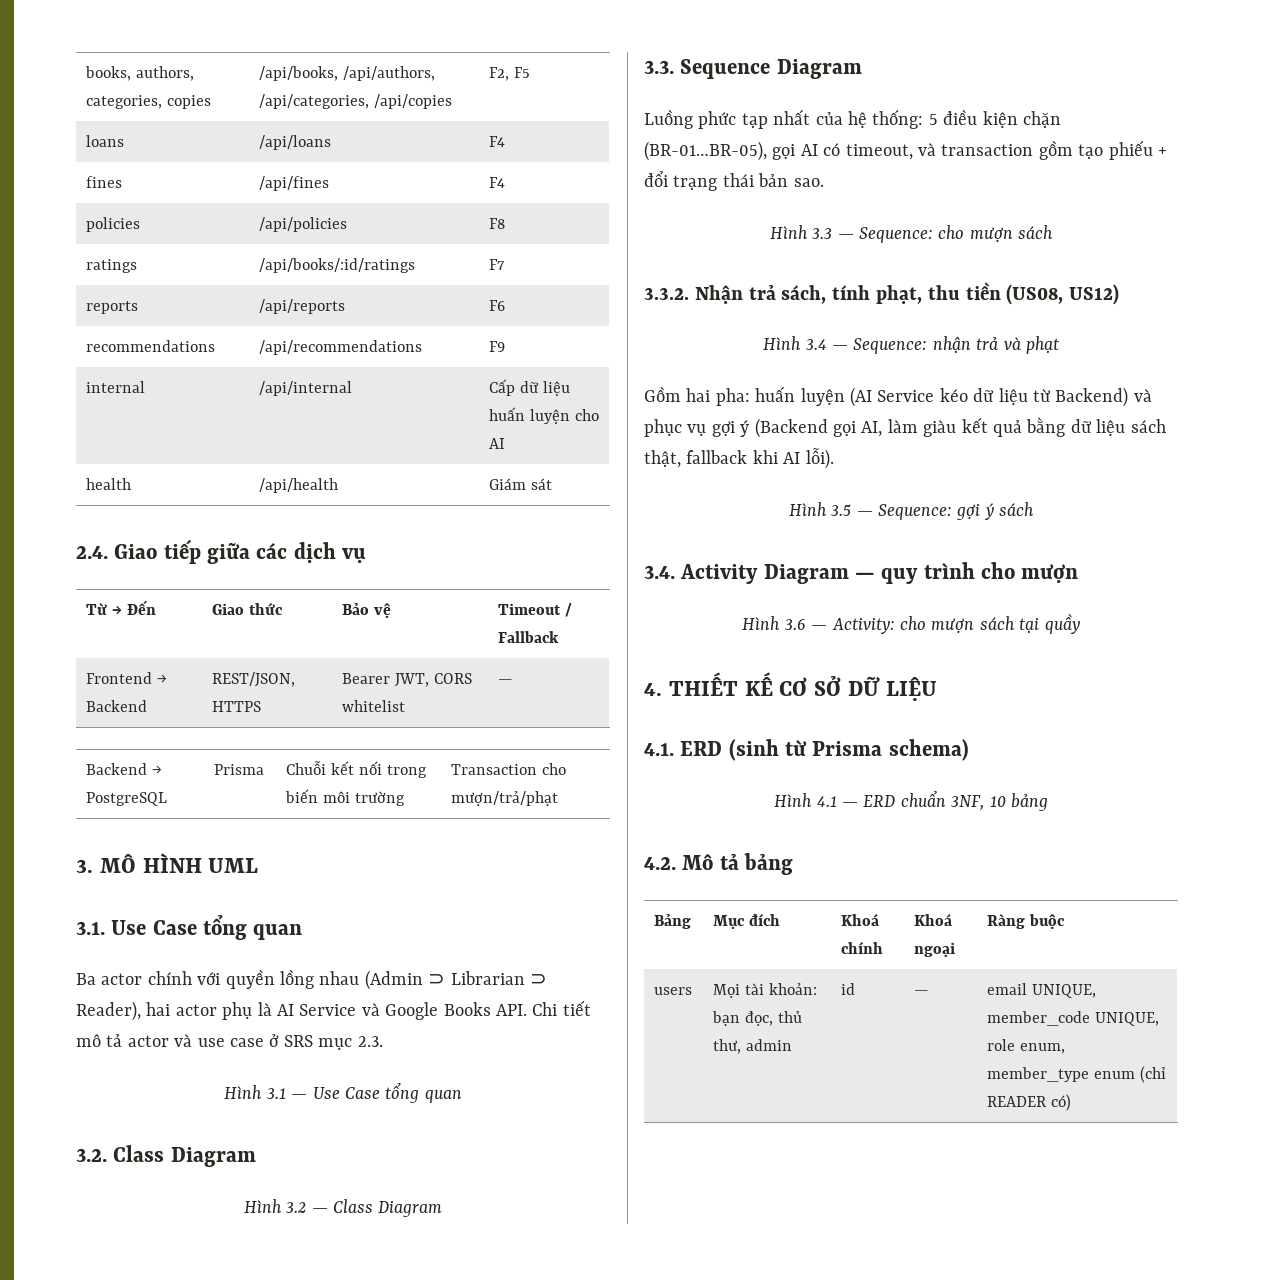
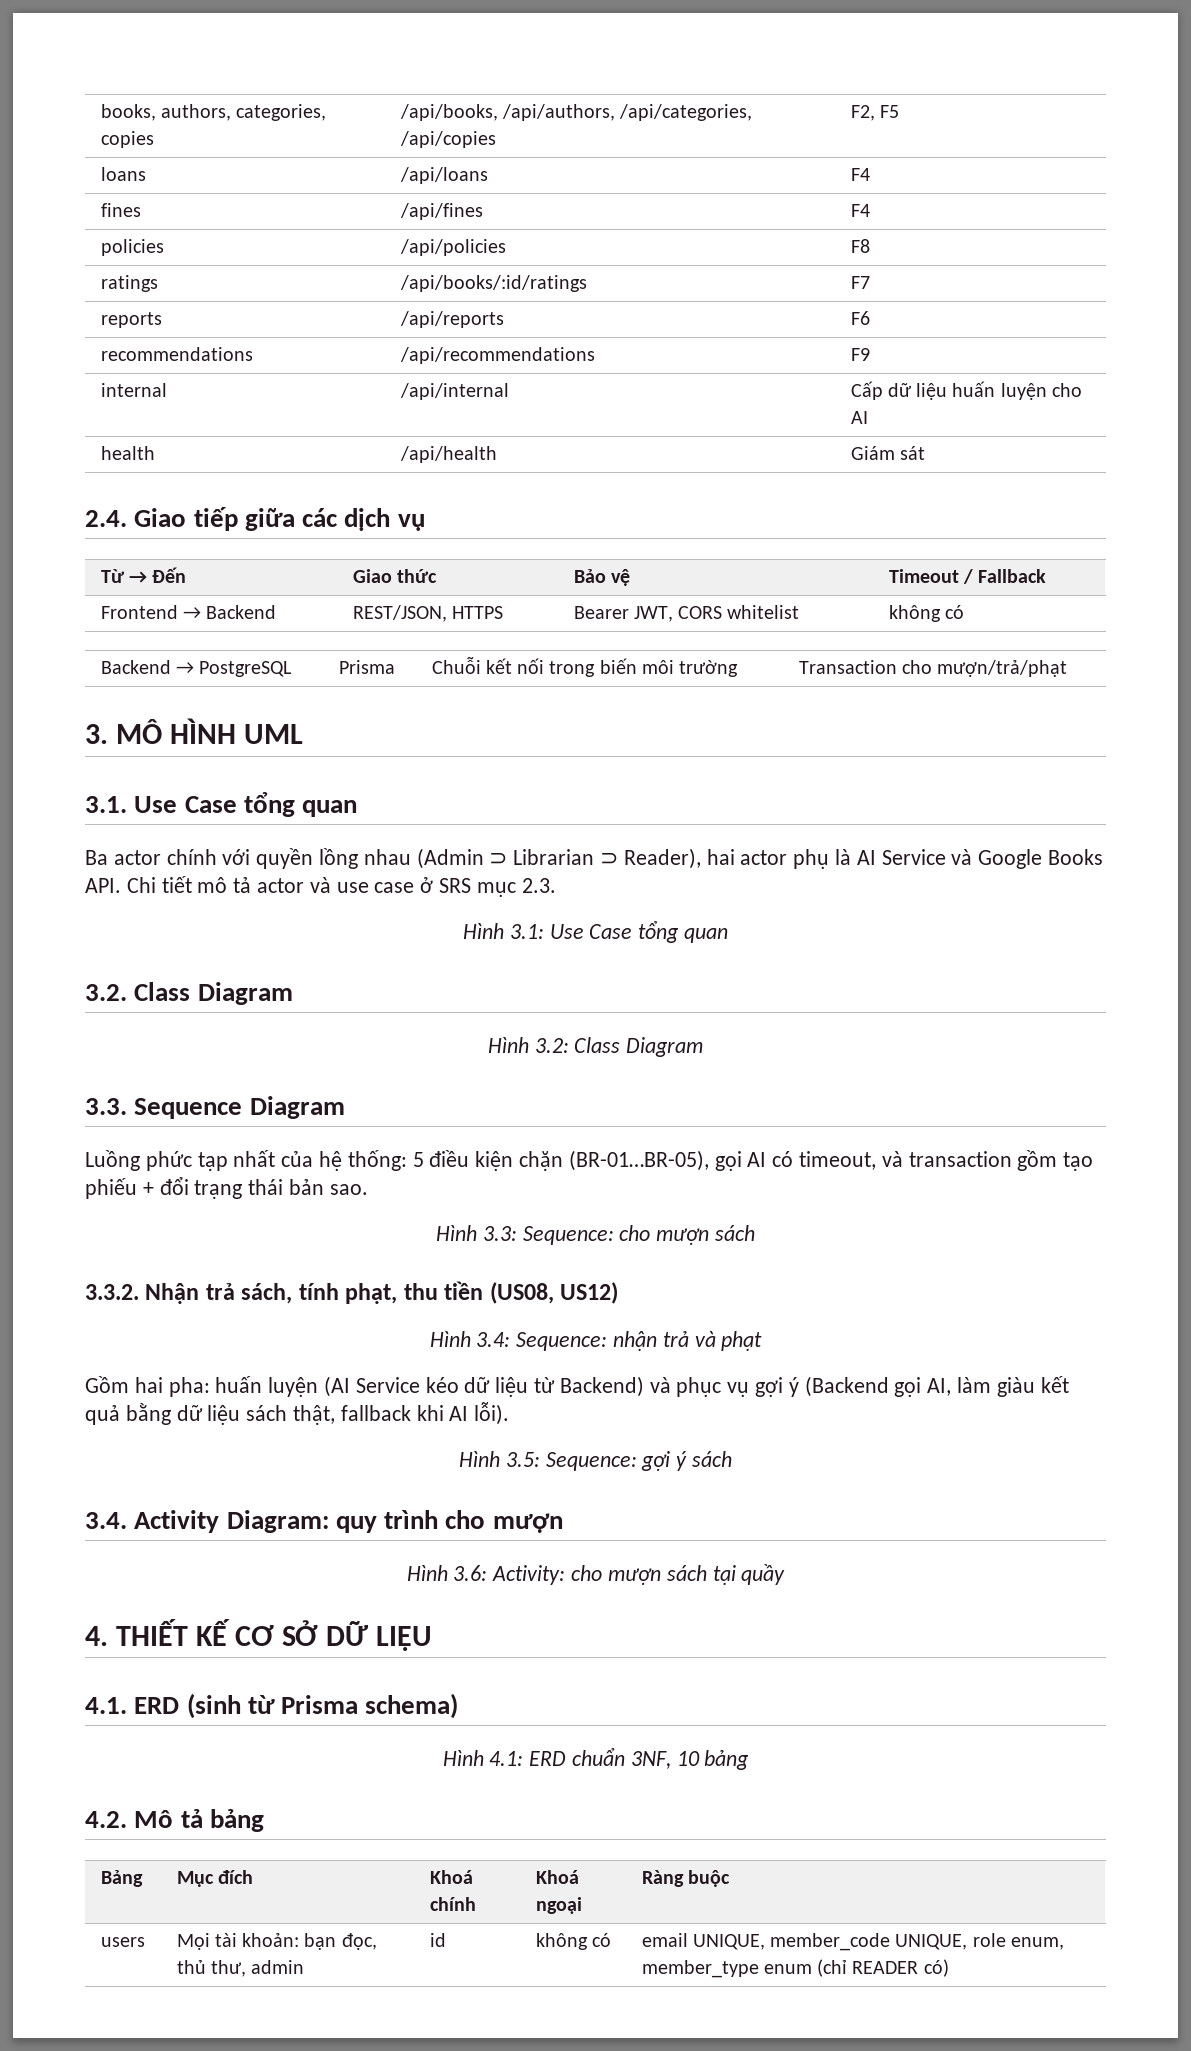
- Frontend → Backend | REST/JSON, HTTPS | Bearer JWT, CORS whitelist | —
+ Frontend → Backend | REST/JSON, HTTPS | Bearer JWT, CORS whitelist | không có
- Hình 3.1 — Use Case tổng quan
+ Hình 3.1: Use Case tổng quan
- Hình 3.2 — Class Diagram
+ Hình 3.2: Class Diagram
- Hình 3.3 — Sequence: cho mượn sách
+ Hình 3.3: Sequence: cho mượn sách
- Hình 3.4 — Sequence: nhận trả và phạt
+ Hình 3.4: Sequence: nhận trả và phạt
- Hình 3.5 — Sequence: gợi ý sách
+ Hình 3.5: Sequence: gợi ý sách
- 3.4. Activity Diagram — quy trình cho mượn
+ 3.4. Activity Diagram: quy trình cho mượn
- Hình 3.6 — Activity: cho mượn sách tại quầy
+ Hình 3.6: Activity: cho mượn sách tại quầy
- Hình 4.1 — ERD chuẩn 3NF, 10 bảng
+ Hình 4.1: ERD chuẩn 3NF, 10 bảng
- users | Mọi tài khoản: bạn đọc, thủ thư, admin | id | — | email UNIQUE, member_code UNIQUE, role enum, member_type enum (chỉ READER có)
+ users | Mọi tài khoản: bạn đọc, thủ thư, admin | id | không có | email UNIQUE, member_code UNIQUE, role enum, member_type enum (chỉ READER có)

